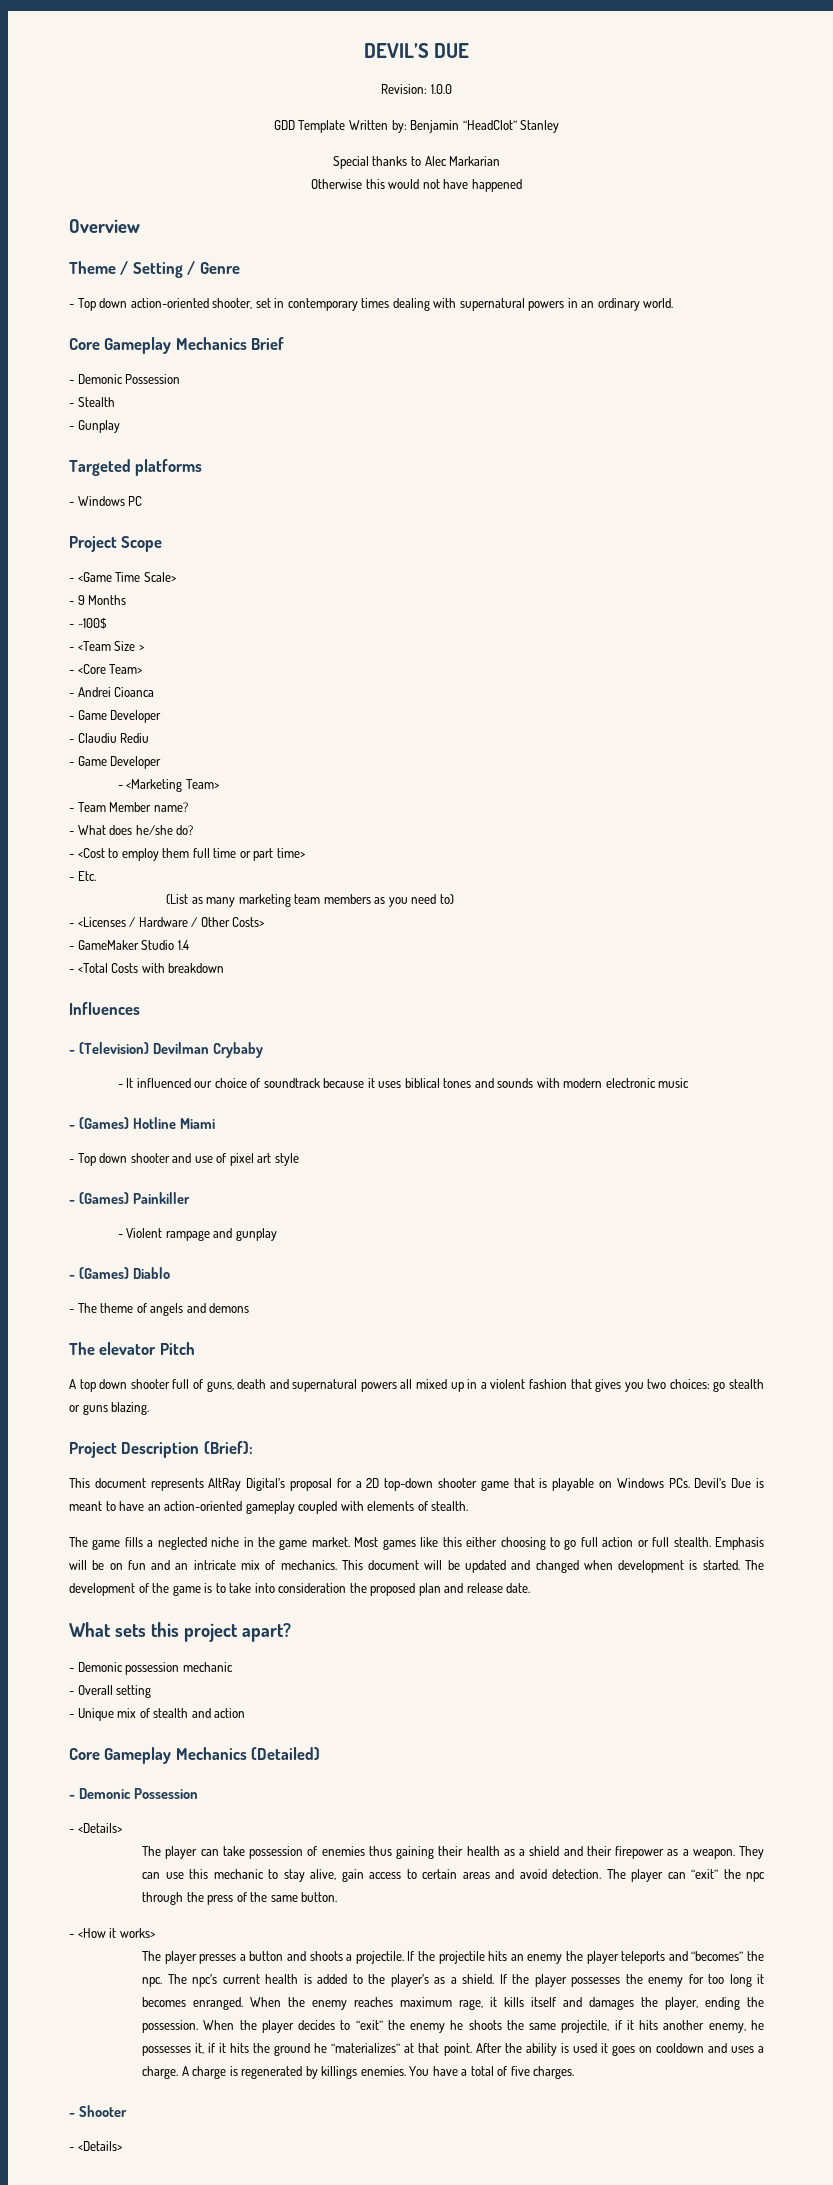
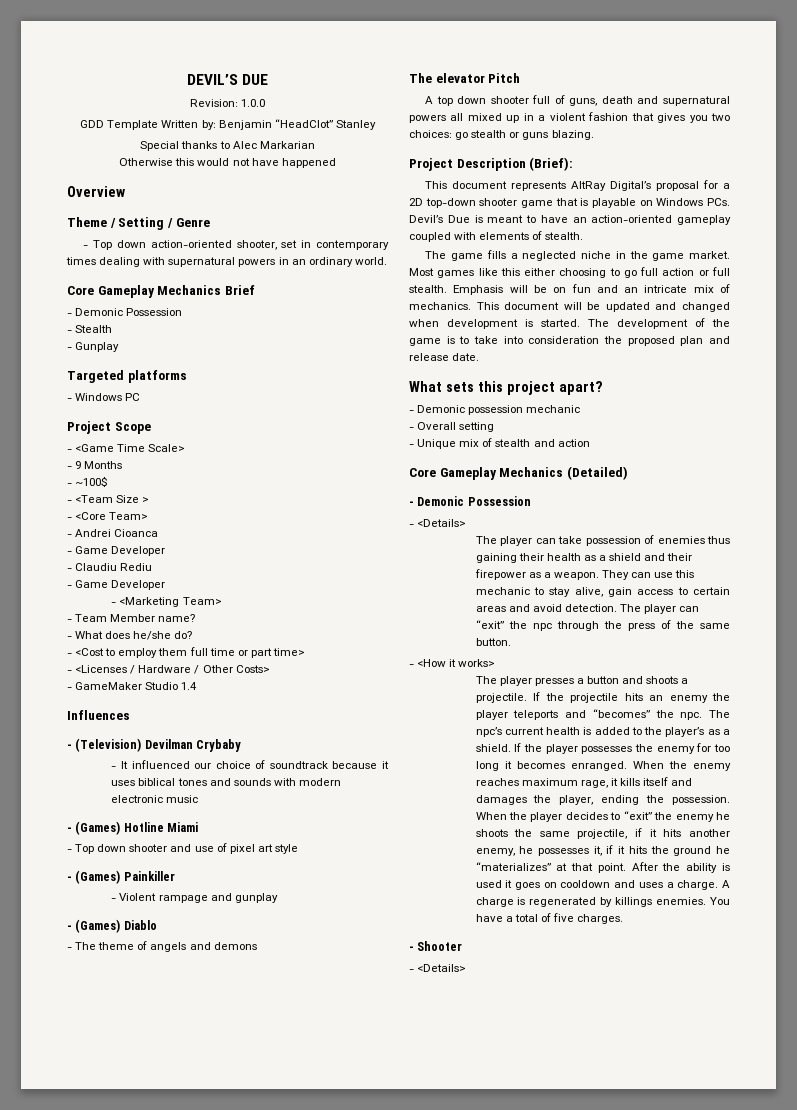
- - Etc.
- (List as many marketing team members as you need to)
- - <Total Costs with breakdown

